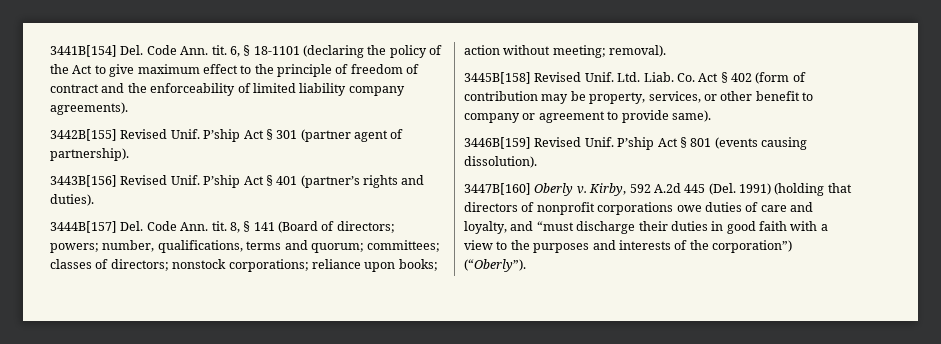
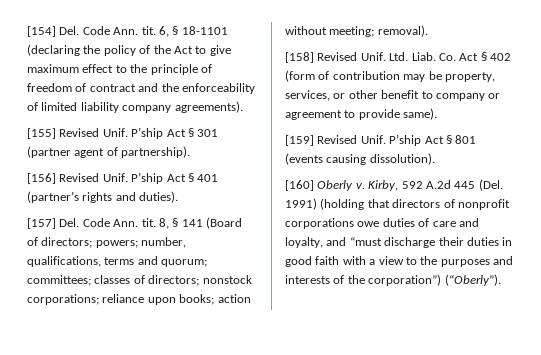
- 3441B[154] Del. Code Ann. tit.
+ [154] Del. Code Ann. tit.
- 3442B[155] Revised Unif.
+ [155] Revised Unif.
- 3443B[156] Revised Unif.
+ [156] Revised Unif.
- 3444B[157] Del. Code Ann. tit.
+ [157] Del. Code Ann. tit.
- 3445B[158] Revised Unif.
+ [158] Revised Unif.
- 3446B[159] Revised Unif.
+ [159] Revised Unif.
- 3447B[160] Oberly v.
+ [160] Oberly v.

